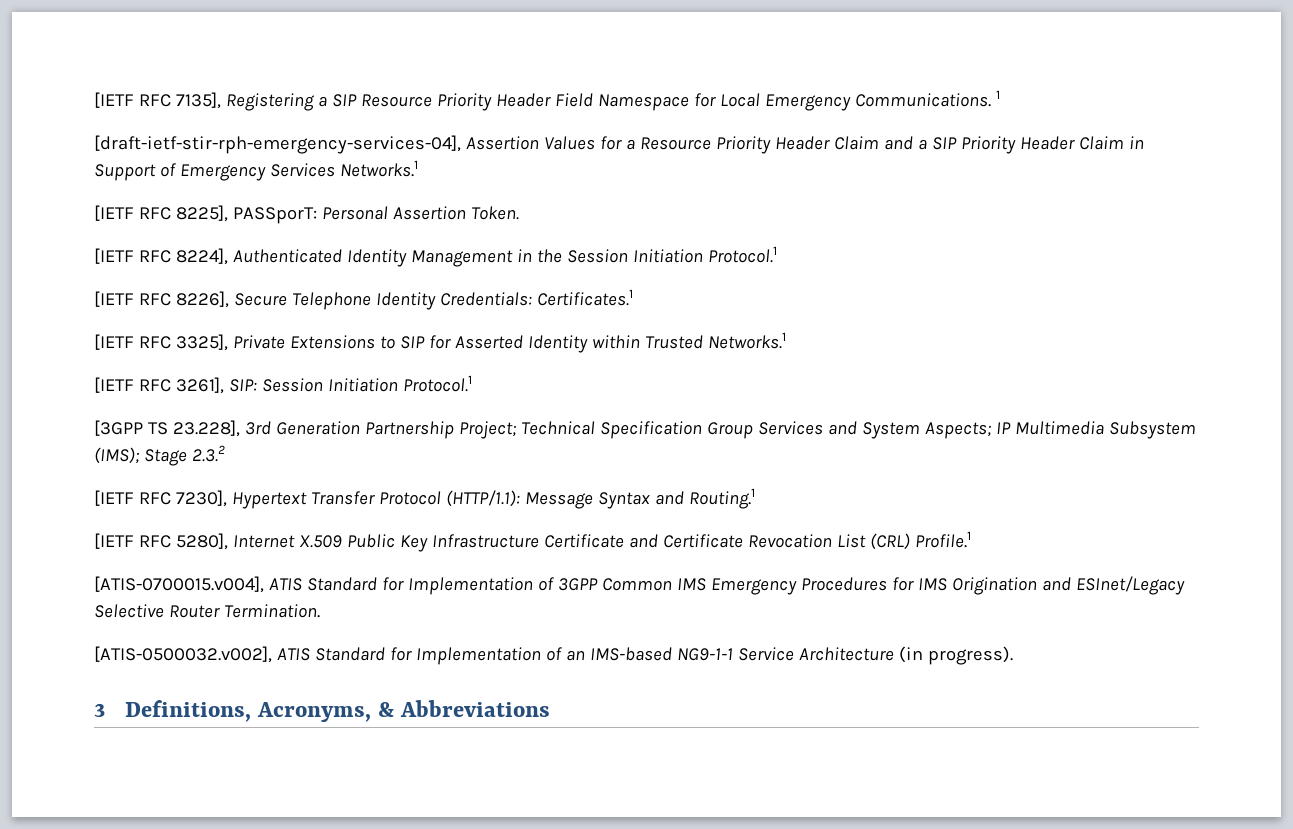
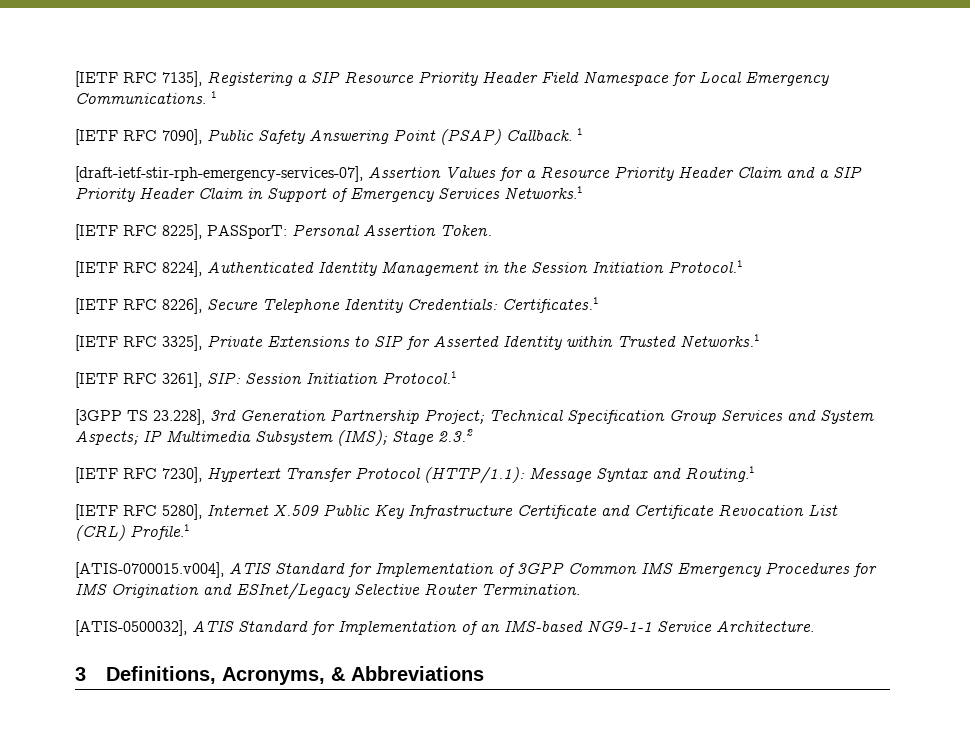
- [draft-ietf-stir-rph-emergency-services-04], Assertion Values for a Resource Priority Header Claim and a SIP Priority Header Claim in Support of Emergency Services Networks.1
+ [IETF RFC 7090], Public Safety Answering Point (PSAP) Callback. 1
+ [draft-ietf-stir-rph-emergency-services-07], Assertion Values for a Resource Priority Header Claim and a SIP Priority Header Claim in Support of Emergency Services Networks.1
- [ATIS-0500032.v002], ATIS Standard for Implementation of an IMS-based NG9-1-1 Service Architecture (in progress).
+ [ATIS-0500032], ATIS Standard for Implementation of an IMS-based NG9-1-1 Service Architecture.

